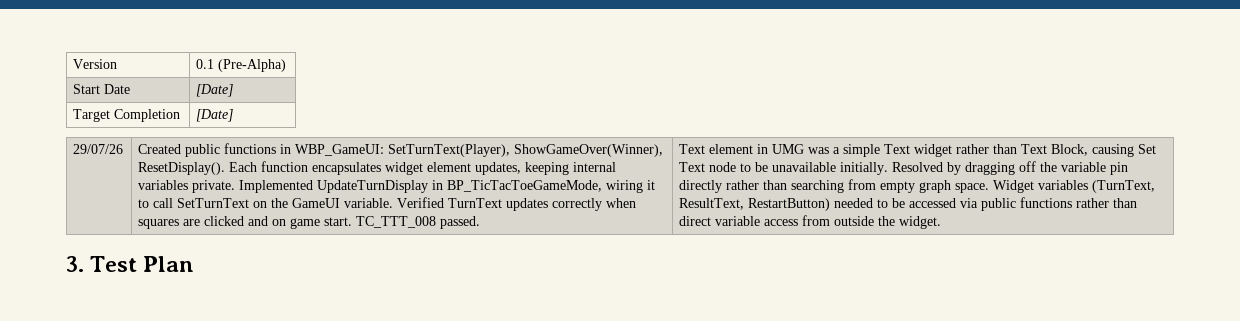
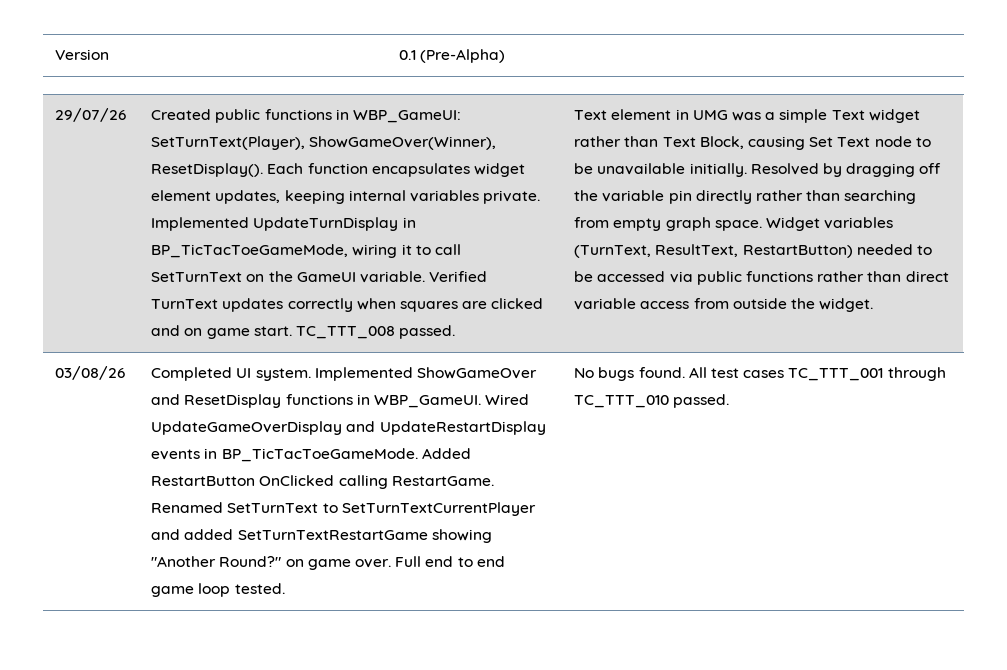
- Start Date | [Date]
- Target Completion | [Date]
- 3. Test Plan
+ 03/08/26 | Completed UI system. Implemented ShowGameOver and ResetDisplay functions in WBP_GameUI. Wired UpdateGameOverDisplay and UpdateRestartDisplay events in BP_TicTacToeGameMode. Added RestartButton OnClicked calling RestartGame. Renamed SetTurnText to SetTurnTextCurrentPlayer and added SetTurnTextRestartGame showing "Another Round?" on game over. Full end to end game loop tested. | No bugs found. All test cases TC_TTT_001 through TC_TTT_010 passed.

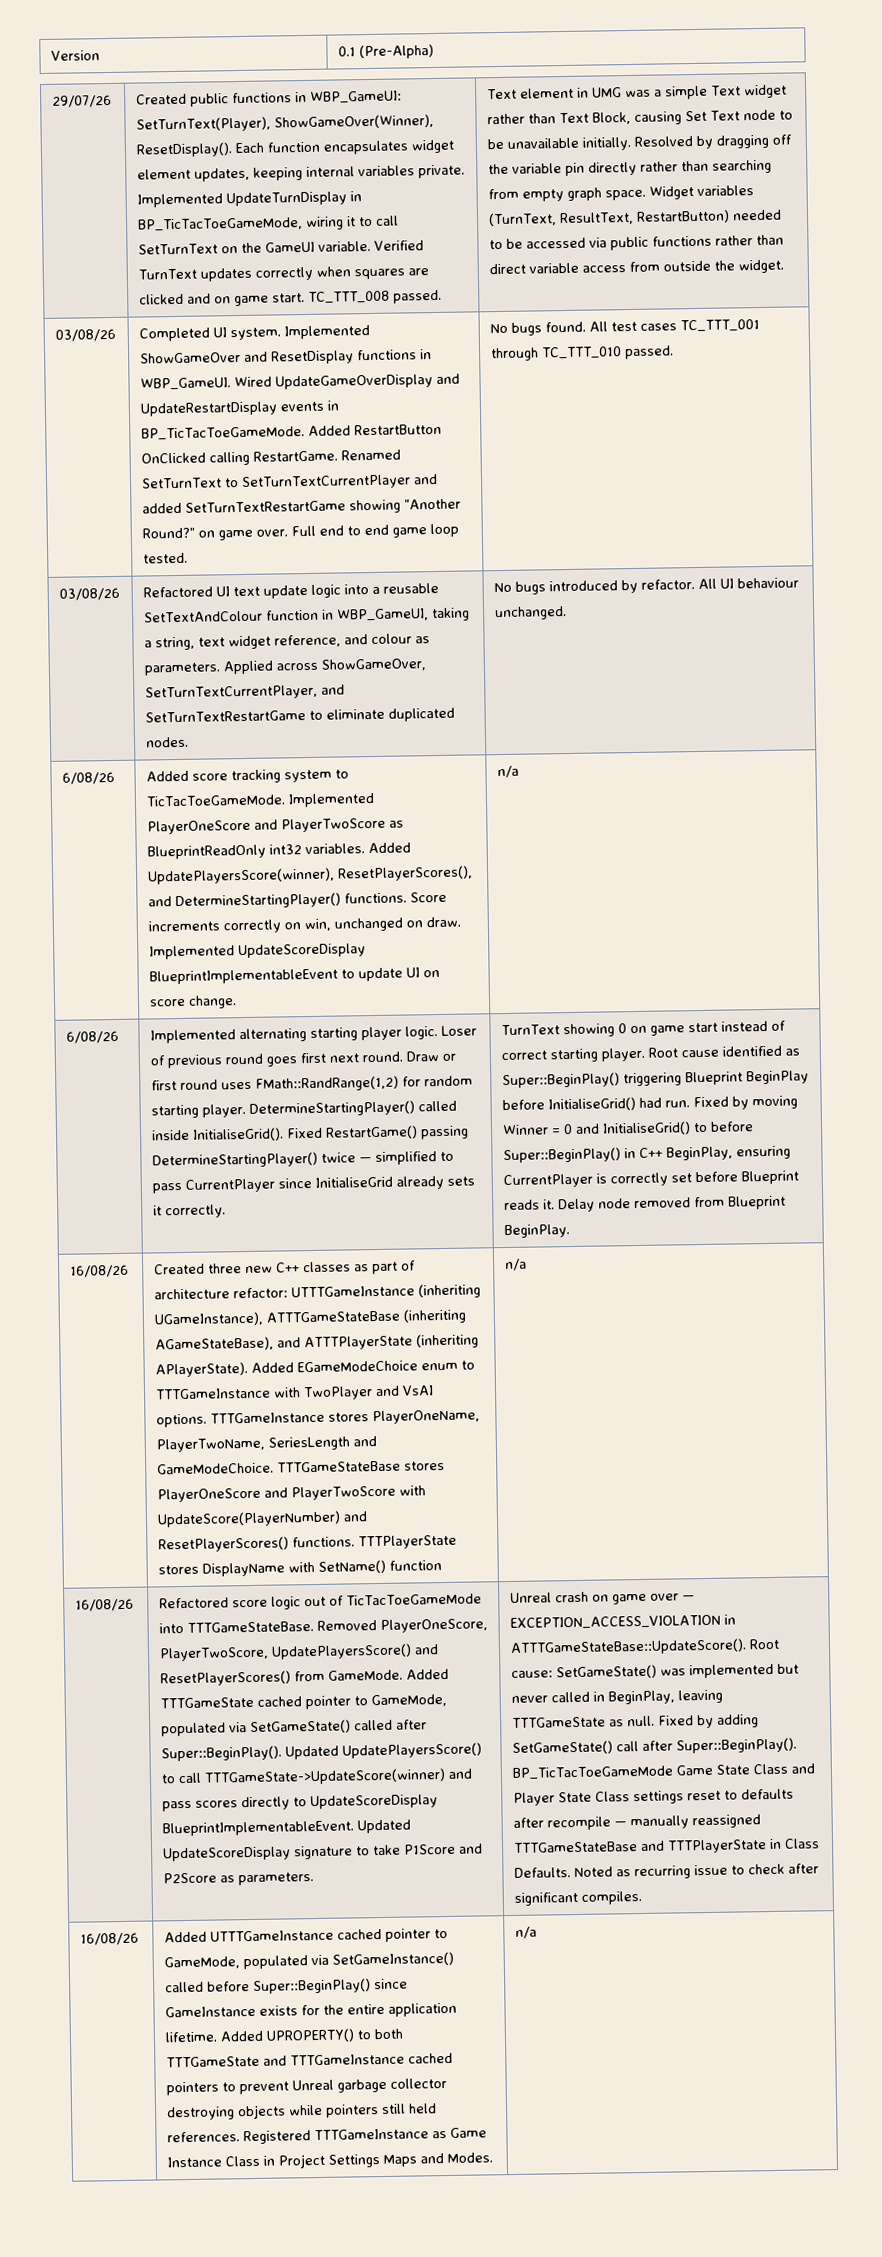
+ 03/08/26 | Refactored UI text update logic into a reusable SetTextAndColour function in WBP_GameUI, taking a string, text widget reference, and colour as parameters. Applied across ShowGameOver, SetTurnTextCurrentPlayer, and SetTurnTextRestartGame to eliminate duplicated nodes. | No bugs introduced by refactor. All UI behaviour unchanged.
+ 6/08/26 | Added score tracking system to TicTacToeGameMode. Implemented PlayerOneScore and PlayerTwoScore as BlueprintReadOnly int32 variables. Added UpdatePlayersScore(winner), ResetPlayerScores(), and DetermineStartingPlayer() functions. Score increments correctly on win, unchanged on draw. Implemented UpdateScoreDisplay BlueprintImplementableEvent to update UI on score change. | n/a
+ 6/08/26 | Implemented alternating starting player logic. Loser of previous round goes first next round. Draw or first round uses FMath::RandRange(1,2) for random starting player. DetermineStartingPlayer() called inside InitialiseGrid(). Fixed RestartGame() passing DetermineStartingPlayer() twice — simplified to pass CurrentPlayer since InitialiseGrid already sets it correctly. | TurnText showing 0 on game start instead of correct starting player. Root cause identified as Super::BeginPlay() triggering Blueprint BeginPlay before InitialiseGrid() had run. Fixed by moving Winner = 0 and InitialiseGrid() to before Super::BeginPlay() in C++ BeginPlay, ensuring CurrentPlayer is correctly set before Blueprint reads it. Delay node removed from Blueprint BeginPlay.
+ 16/08/26 | Created three new C++ classes as part of architecture refactor: UTTTGameInstance (inheriting UGameInstance), ATTTGameStateBase (inheriting AGameStateBase), and ATTTPlayerState (inheriting APlayerState). Added EGameModeChoice enum to TTTGameInstance with TwoPlayer and VsAI options. TTTGameInstance stores PlayerOneName, PlayerTwoName, SeriesLength and GameModeChoice. TTTGameStateBase stores PlayerOneScore and PlayerTwoScore with UpdateScore(PlayerNumber) and ResetPlayerScores() functions. TTTPlayerState stores DisplayName with SetName() function | n/a
+ 16/08/26 | Refactored score logic out of TicTacToeGameMode into TTTGameStateBase. Removed PlayerOneScore, PlayerTwoScore, UpdatePlayersScore() and ResetPlayerScores() from GameMode. Added TTTGameState cached pointer to GameMode, populated via SetGameState() called after Super::BeginPlay(). Updated UpdatePlayersScore() to call TTTGameState->UpdateScore(winner) and pass scores directly to UpdateScoreDisplay BlueprintImplementableEvent. Updated UpdateScoreDisplay signature to take P1Score and P2Score as parameters. | Unreal crash on game over — EXCEPTION_ACCESS_VIOLATION in ATTTGameStateBase::UpdateScore(). Root cause: SetGameState() was implemented but never called in BeginPlay, leaving TTTGameState as null. Fixed by adding SetGameState() call after Super::BeginPlay(). BP_TicTacToeGameMode Game State Class and Player State Class settings reset to defaults after recompile — manually reassigned TTTGameStateBase and TTTPlayerState in Class Defaults. Noted as recurring issue to check after significant compiles.
+ 16/08/26 | Added UTTTGameInstance cached pointer to GameMode, populated via SetGameInstance() called before Super::BeginPlay() since GameInstance exists for the entire application lifetime. Added UPROPERTY() to both TTTGameState and TTTGameInstance cached pointers to prevent Unreal garbage collector destroying objects while pointers still held references. Registered TTTGameInstance as Game Instance Class in Project Settings Maps and Modes. | n/a

